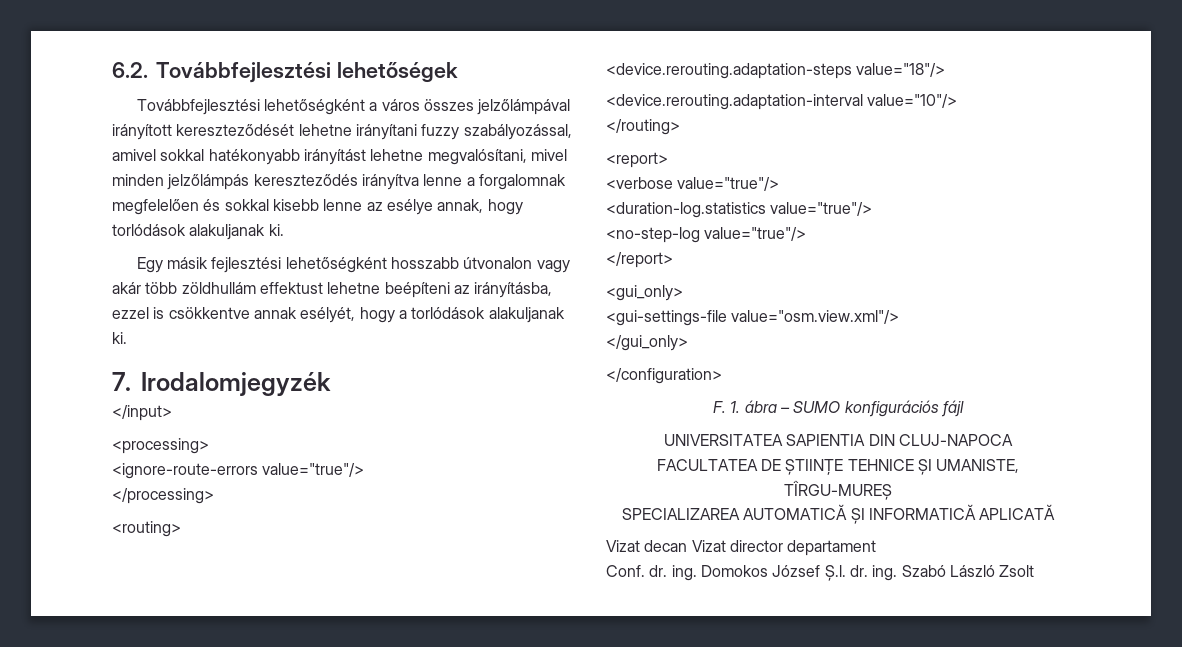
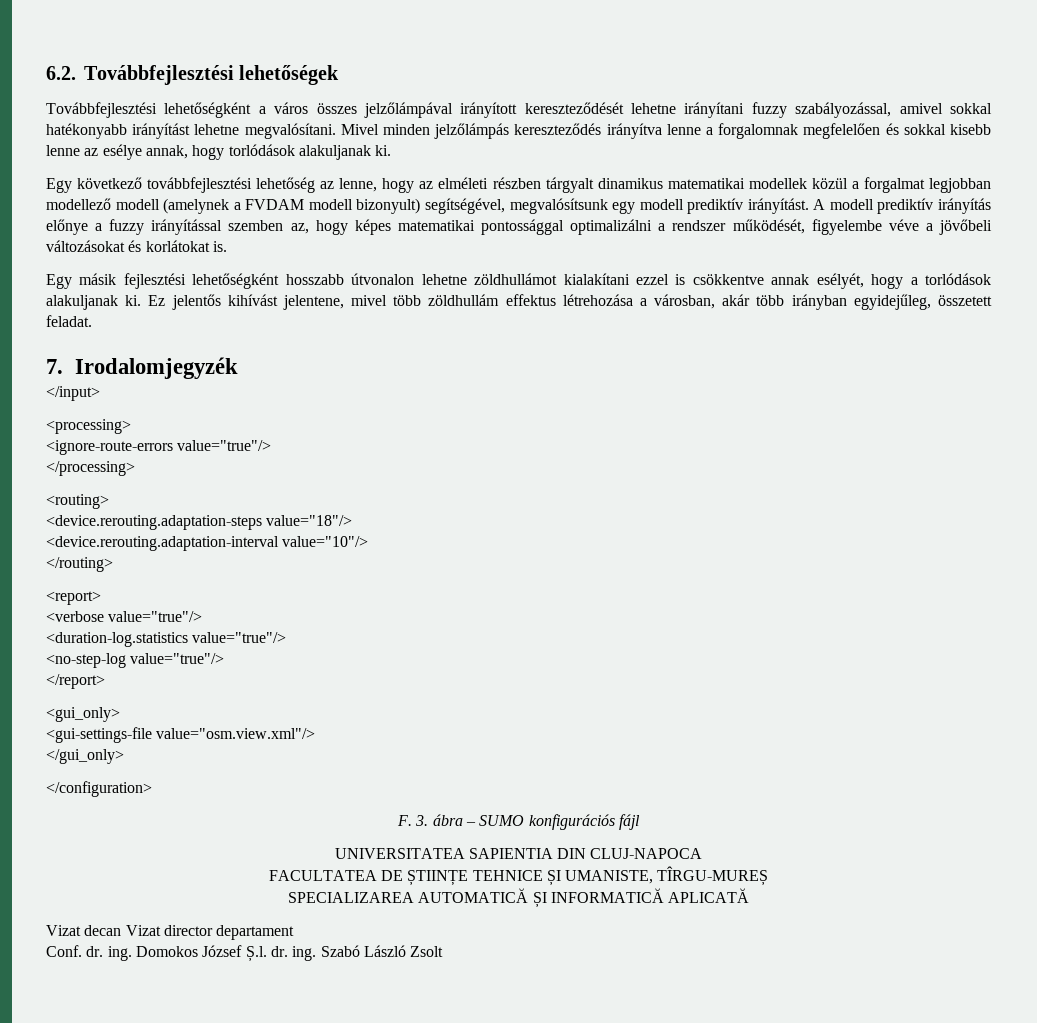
- Továbbfejlesztési lehetőségként a város összes jelzőlámpával irányított kereszteződését lehetne irányítani fuzzy szabályozással, amivel sokkal hatékonyabb irányítást lehetne megvalósítani, mivel minden jelzőlámpás kereszteződés irányítva lenne a forgalomnak megfelelően és sokkal kisebb lenne az esélye annak, hogy torlódások alakuljanak ki.
+ Továbbfejlesztési lehetőségként a város összes jelzőlámpával irányított kereszteződését lehetne irányítani fuzzy szabályozással, amivel sokkal hatékonyabb irányítást lehetne megvalósítani. Mivel minden jelzőlámpás kereszteződés irányítva lenne a forgalomnak megfelelően és sokkal kisebb lenne az esélye annak, hogy torlódások alakuljanak ki.
+ Egy következő továbbfejlesztési lehetőség az lenne, hogy az elméleti részben tárgyalt dinamikus matematikai modellek közül a forgalmat legjobban modellező modell (amelynek a FVDAM modell bizonyult) segítségével, megvalósítsunk egy modell prediktív irányítást. A modell prediktív irányítás előnye a fuzzy irányítással szemben az, hogy képes matematikai pontossággal optimalizálni a rendszer működését, figyelembe véve a jövőbeli változásokat és korlátokat is.
- Egy másik fejlesztési lehetőségként hosszabb útvonalon vagy akár több zöldhullám effektust lehetne beépíteni az irányításba, ezzel is csökkentve annak esélyét, hogy a torlódások alakuljanak ki.
+ Egy másik fejlesztési lehetőségként hosszabb útvonalon lehetne zöldhullámot kialakítani ezzel is csökkentve annak esélyét, hogy a torlódások alakuljanak ki. Ez jelentős kihívást jelentene, mivel több zöldhullám effektus létrehozása a városban, akár több irányban egyidejűleg, összetett feladat.
- F. 1. ábra – SUMO konfigurációs fájl
+ F. 3. ábra – SUMO konfigurációs fájl

